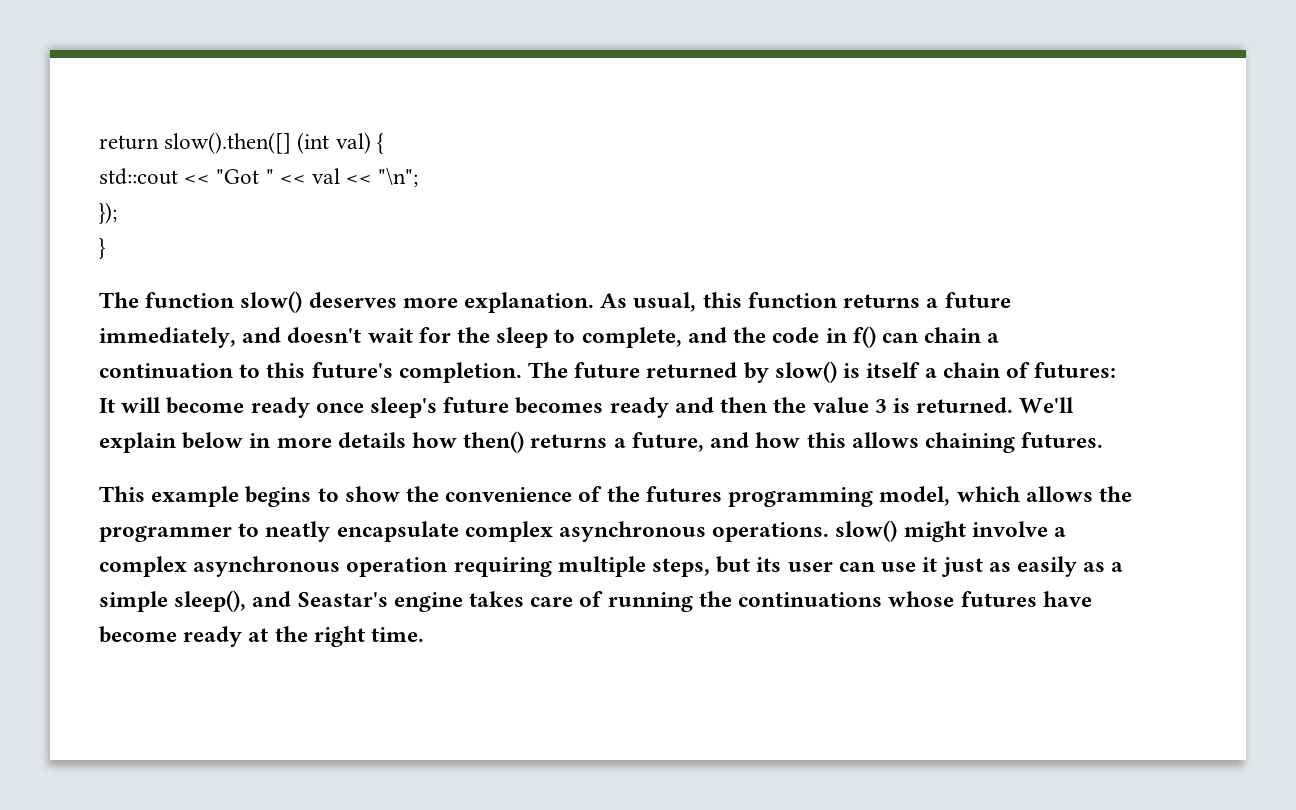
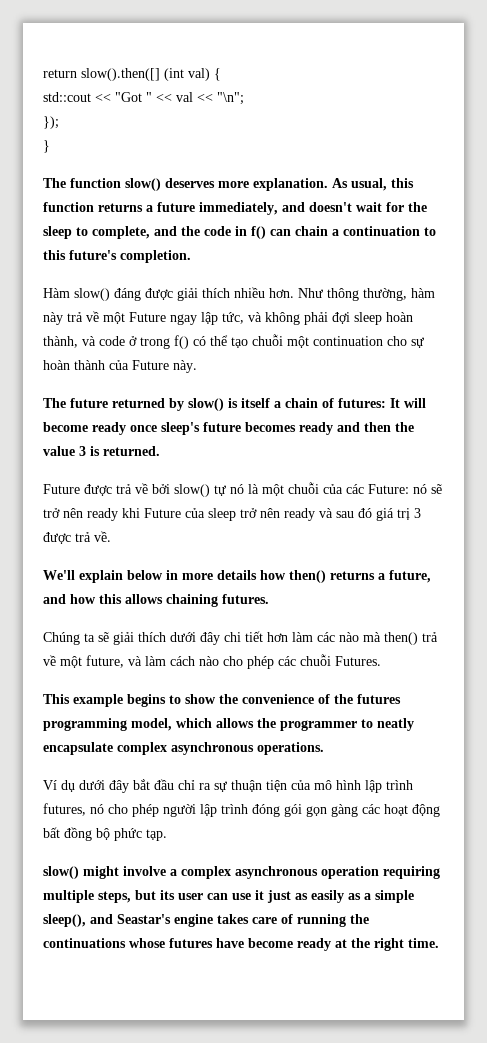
- As usual, this function returns a future immediately, and doesn't wait for the sleep to complete, and the code in f() can chain a continuation to this future's completion. The future returned by slow() is itself a chain of futures:
+ As usual, this function returns a future immediately, and doesn't wait for the sleep to complete, and the code in f() can chain a continuation to this future's completion.
+ Hàm slow() đáng được giải thích nhiều hơn. Như thông thường, hàm này trả về một Future ngay lập tức, và không phải đợi sleep hoàn thành, và code ở trong f() có thể tạo chuỗi một continuation cho sự hoàn thành của Future này.
+ The future returned by slow() is itself a chain of futures:
- It will become ready once sleep's future becomes ready and then the value 3 is returned. We'll explain below in more details how then() returns a future, and how this allows chaining futures.
+ It will become ready once sleep's future becomes ready and then the value 3 is returned.
+ Future được trả về bởi slow() tự nó là một chuỗi của các Future: nó sẽ trở nên ready khi Future của sleep trở nên ready và sau đó giá trị 3 được trả về.
+ We'll explain below in more details how then() returns a future, and how this allows chaining futures.
+ Chúng ta sẽ giải thích dưới đây chi tiết hơn làm các nào mà then() trả về một future, và làm cách nào cho phép các chuỗi Futures.
- This example begins to show the convenience of the futures programming model, which allows the programmer to neatly encapsulate complex asynchronous operations. slow() might involve a complex asynchronous operation requiring multiple steps, but its user can use it just as easily as a simple sleep(), and Seastar's engine takes care of running the continuations whose futures have become ready at the right time.
+ This example begins to show the convenience of the futures programming model, which allows the programmer to neatly encapsulate complex asynchronous operations.
+ Ví dụ dưới đây bắt đầu chỉ ra sự thuận tiện của mô hình lập trình futures, nó cho phép người lập trình đóng gói gọn gàng các hoạt động bất đồng bộ phức tạp.
+ slow() might involve a complex asynchronous operation requiring multiple steps, but its user can use it just as easily as a simple sleep(), and Seastar's engine takes care of running the continuations whose futures have become ready at the right time.

